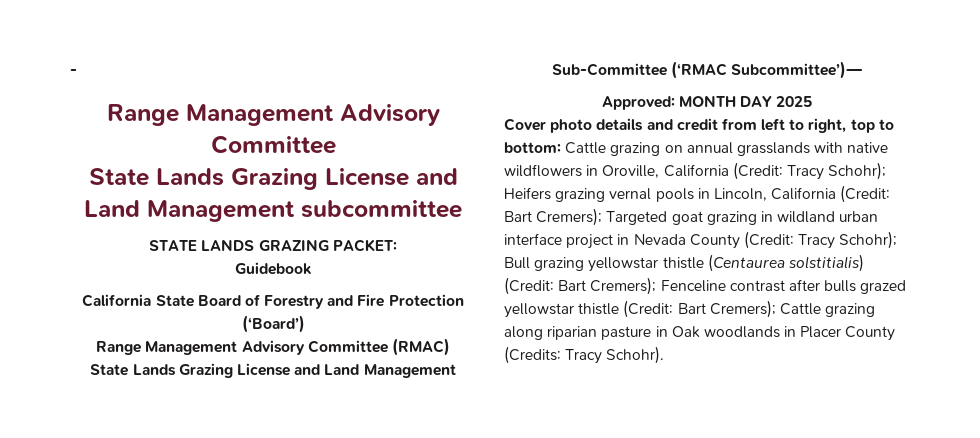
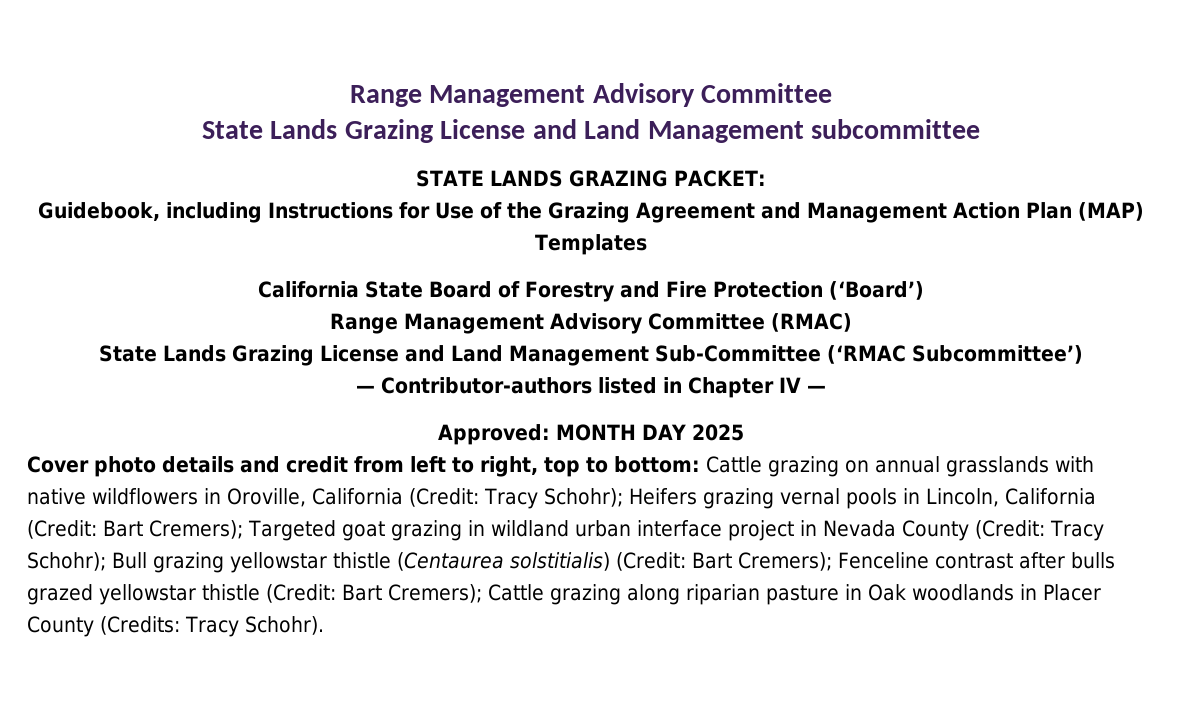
- -
- Guidebook
+ Guidebook, including Instructions for Use of the Grazing Agreement and Management Action Plan (MAP) Templates
- State Lands Grazing License and Land Management Sub-Committee (‘RMAC Subcommittee’)—
+ State Lands Grazing License and Land Management Sub-Committee (‘RMAC Subcommittee’)
+ — Contributor-authors listed in Chapter IV —

